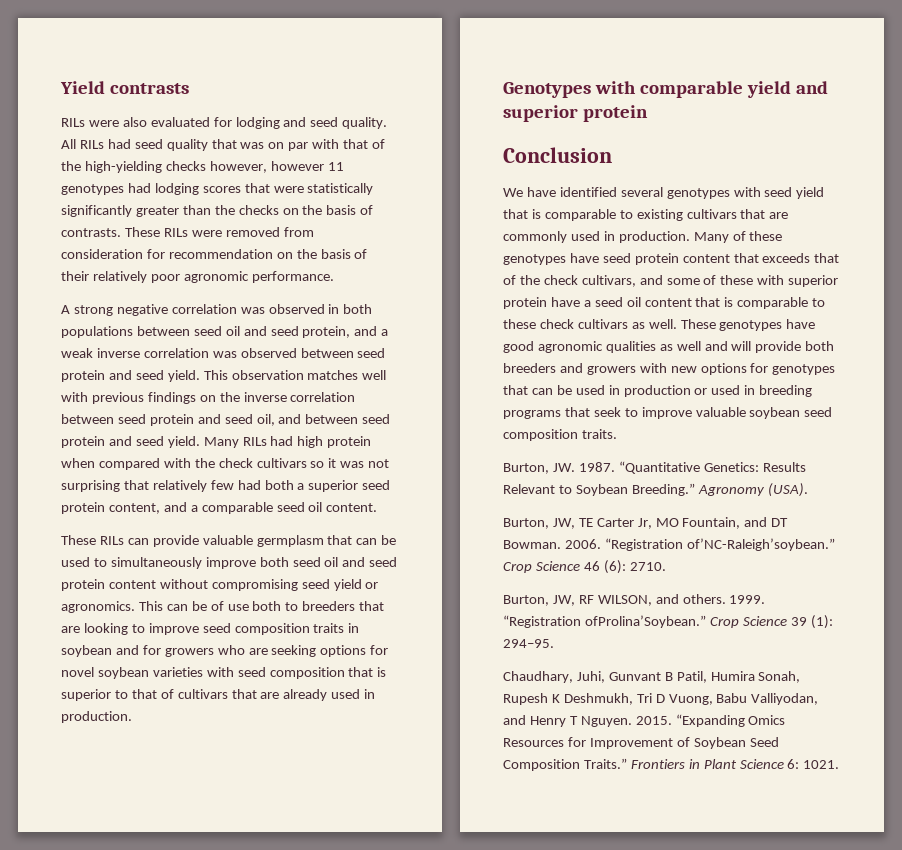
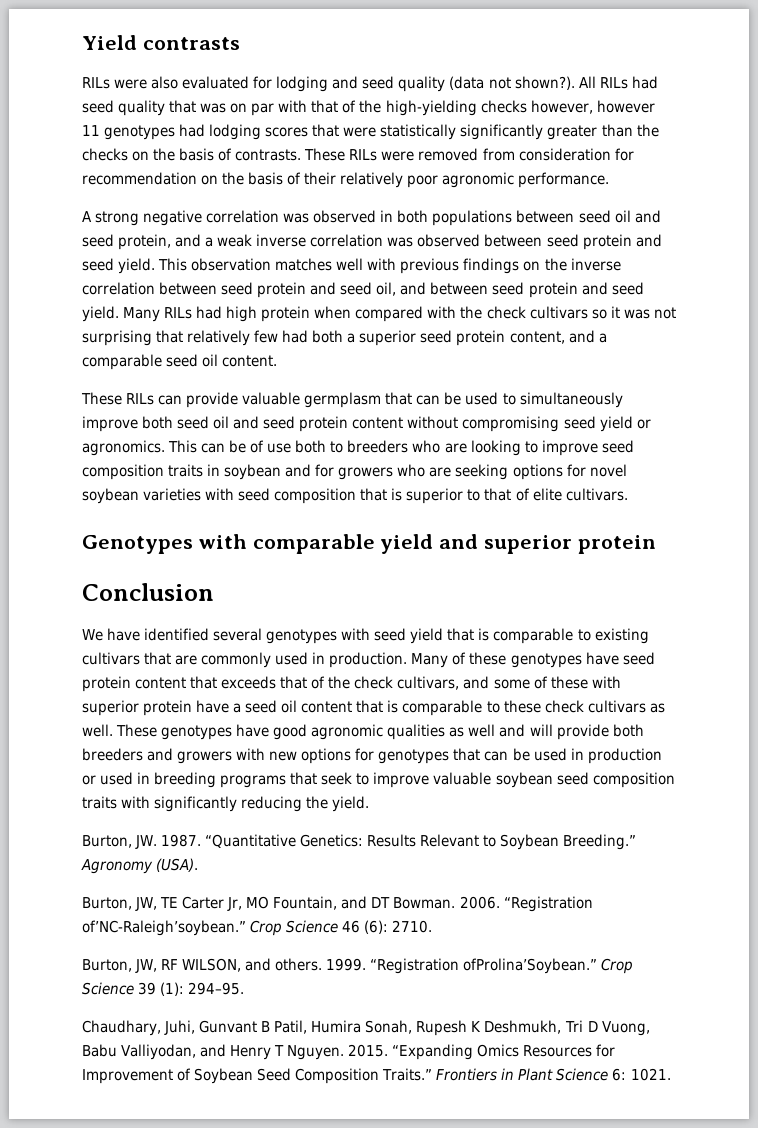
- RILs were also evaluated for lodging and seed quality.
+ RILs were also evaluated for lodging and seed quality (data not shown?).
- This can be of use both to breeders that are looking to improve seed composition traits in soybean and for growers who are seeking options for novel soybean varieties with seed composition that is superior to that of cultivars that are already used in production.
+ This can be of use both to breeders who are looking to improve seed composition traits in soybean and for growers who are seeking options for novel soybean varieties with seed composition that is superior to that of elite cultivars.
- These genotypes have good agronomic qualities as well and will provide both breeders and growers with new options for genotypes that can be used in production or used in breeding programs that seek to improve valuable soybean seed composition traits.
+ These genotypes have good agronomic qualities as well and will provide both breeders and growers with new options for genotypes that can be used in production or used in breeding programs that seek to improve valuable soybean seed composition traits with significantly reducing the yield.

